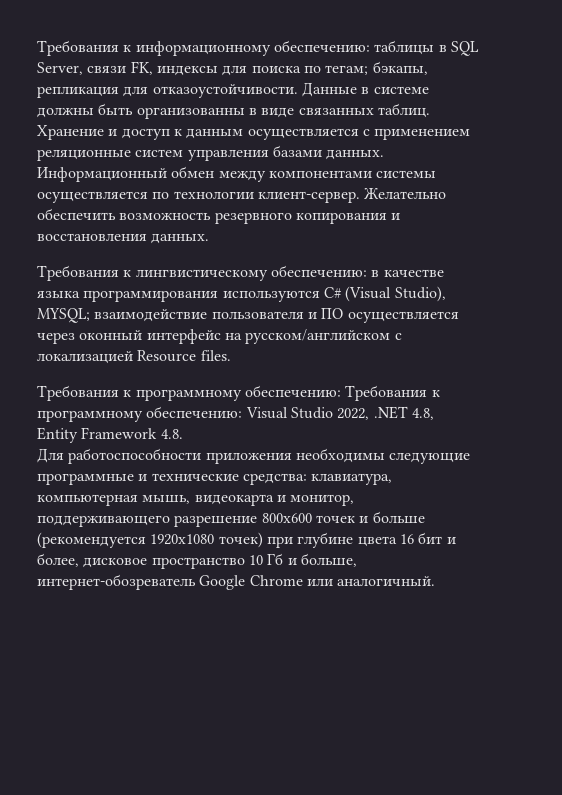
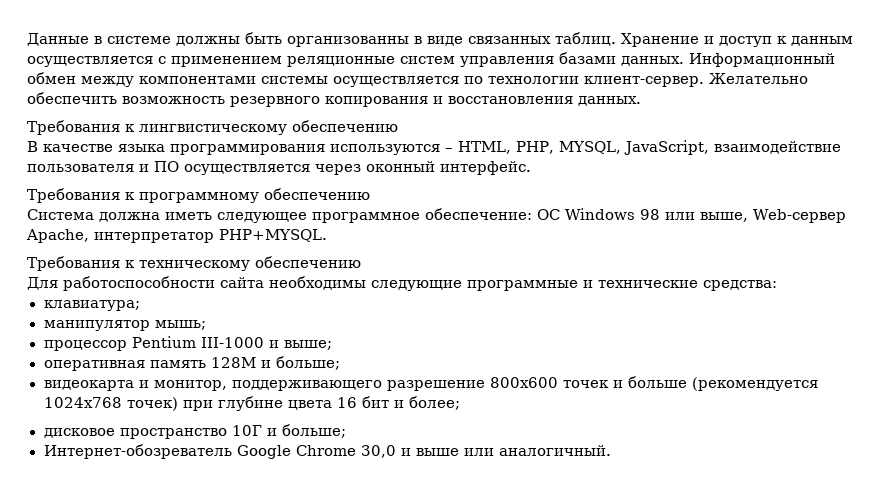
- Требования к информационному обеспечению: таблицы в SQL Server, связи FK, индексы для поиска по тегам; бэкапы, репликация для отказоустойчивости.
- Требования к лингвистическому обеспечению: в качестве языка программирования используются C# (Visual Studio), МYSQL; взаимодействие пользователя и ПО осуществляется через оконный интерфейс на русском/английском с локализацией Resource files.
- Требования к программному обеспечению: Требования к программному обеспечению: Visual Studio 2022, .NET 4.8, Entity Framework 4.8.
+ Требования к лингвистическому обеспечению
+ В качестве языка программирования используются – НТML, PHP, МYSQL, JavaScript, взаимодействие пользователя и ПО осуществляется через оконный интерфейс.
+ Требования к программному обеспечению
+ Система должна иметь следующее программное обеспечение: ОС Windows 98 или выше, Web-сервер Apache, интерпретатор PHP+MYSQL.
+ Требования к техническому обеспечению
- Для работоспособности приложения необходимы следующие программные и технические средства: клавиатура, компьютерная мышь, видеокарта и монитор, поддерживающего разрешение 800х600 точек и больше (рекомендуется 1920x1080 точек) при глубине цвета 16 бит и более, дисковое пространство 10 Гб и больше, интернет-обозреватель Google Chrome или аналогичный.
+ Для работоспособности сайта необходимы следующие программные и технические средства:
+ клавиатура;
+ манипулятор мышь;
+ процессор Pentium III-1000 и выше;
+ оперативная память 128М и больше;
+ видеокарта и монитор, поддерживающего разрешение 800х600 точек и больше (рекомендуется 1024х768 точек) при глубине цвета 16 бит и более;
+ дисковое пространство 10Г и больше;
+ Интернет-обозреватель Google Chrome 30,0 и выше или аналогичный.

